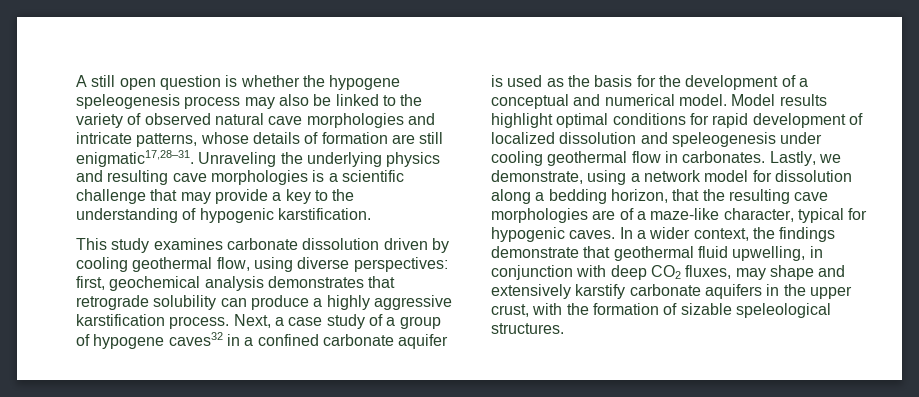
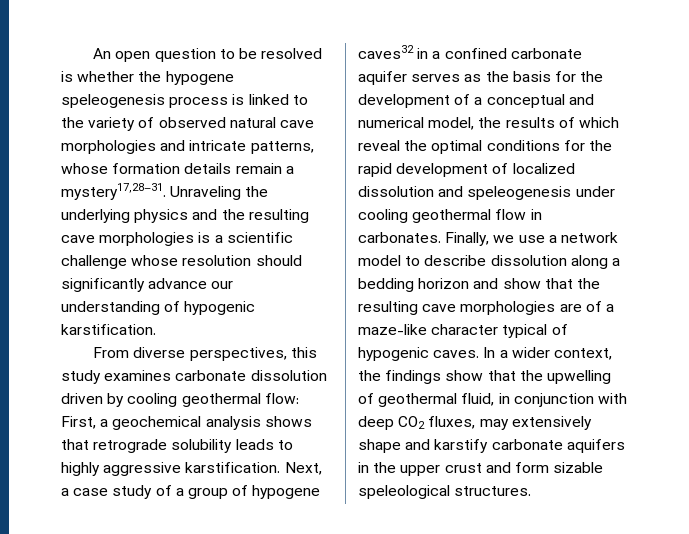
- A still open question is whether the hypogene speleogenesis process may also be linked to the variety of observed natural cave morphologies and intricate patterns, whose details of formation are still enigmatic17,28–31.
+ An open question to be resolved is whether the hypogene speleogenesis process is linked to the variety of observed natural cave morphologies and intricate patterns, whose formation details remain a mystery17,28–31.
- Unraveling the underlying physics and resulting cave morphologies is a scientific challenge that may provide a key to the understanding of hypogenic karstification.
+ Unraveling the underlying physics and the resulting cave morphologies is a scientific challenge whose resolution should significantly advance our understanding of hypogenic karstification.
- This study examines carbonate dissolution driven by cooling geothermal flow, using diverse perspectives: first, geochemical analysis demonstrates that retrograde solubility can produce a highly aggressive karstification process.
+ From diverse perspectives, this study examines carbonate dissolution driven by cooling geothermal flow: First, a geochemical analysis shows that retrograde solubility leads to highly aggressive karstification.
- Next, a case study of a group of hypogene caves32 in a confined carbonate aquifer is used as the basis for the development of a conceptual and numerical model. Model results highlight optimal conditions for rapid development of localized dissolution and speleogenesis under cooling geothermal flow in carbonates.
+ Next, a case study of a group of hypogene caves32 in a confined carbonate aquifer serves as the basis for the development of a conceptual and numerical model, the results of which reveal the optimal conditions for the rapid development of localized dissolution and speleogenesis under cooling geothermal flow in carbonates.
- Lastly, we demonstrate, using a network model for dissolution along a bedding horizon, that the resulting cave morphologies are of a maze-like character, typical for hypogenic caves.
+ Finally, we use a network model to describe dissolution along a bedding horizon and show that the resulting cave morphologies are of a maze-like character typical of hypogenic caves.
- In a wider context, the findings demonstrate that geothermal fluid upwelling, in conjunction with deep CO2 fluxes, may shape and extensively karstify carbonate aquifers in the upper crust, with the formation of sizable speleological structures.
+ In a wider context, the findings show that the upwelling of geothermal fluid, in conjunction with deep CO2 fluxes, may extensively shape and karstify carbonate aquifers in the upper crust and form sizable speleological structures.

